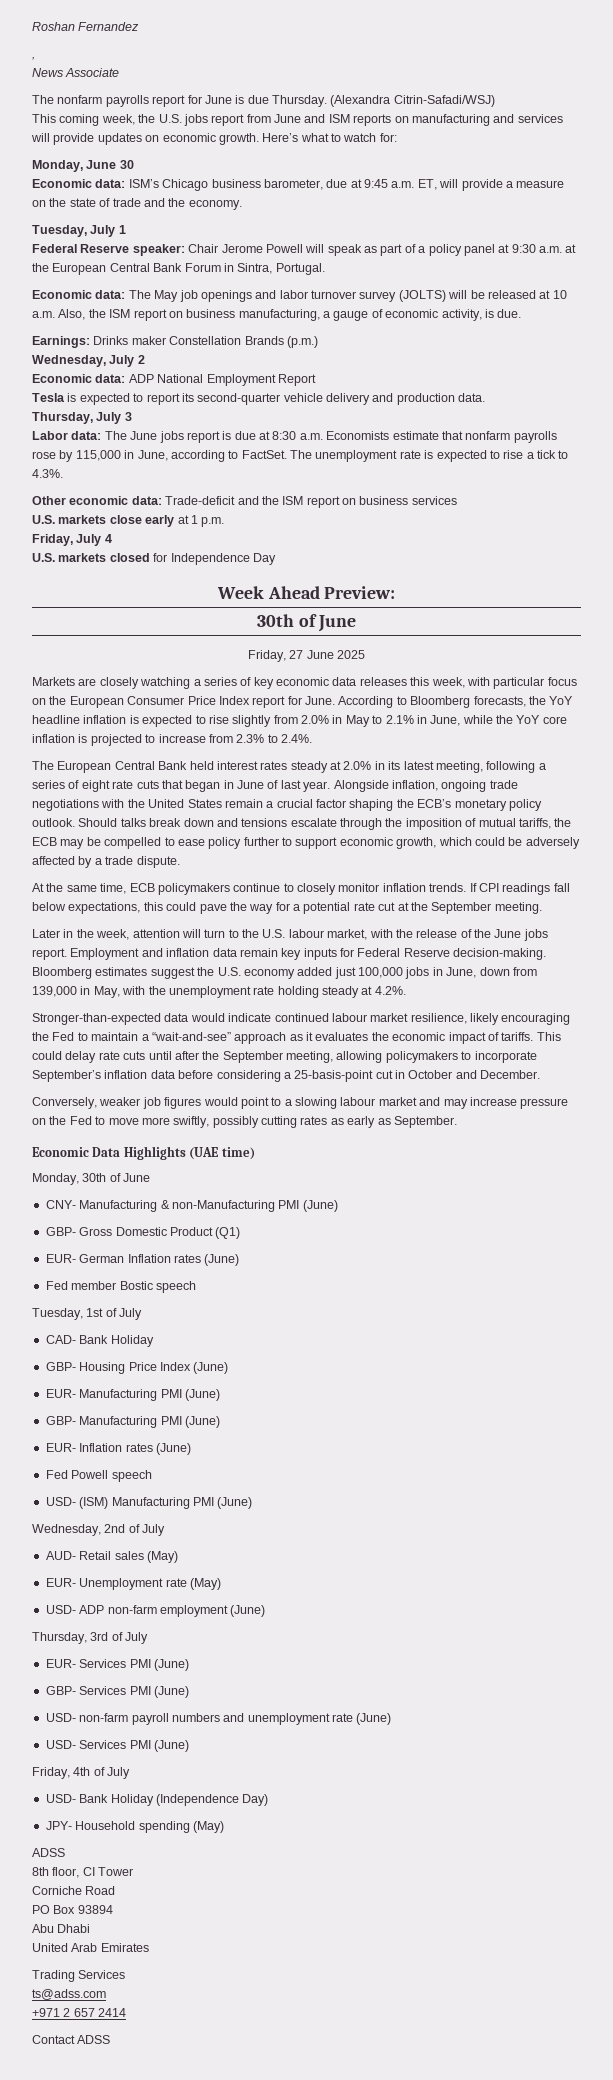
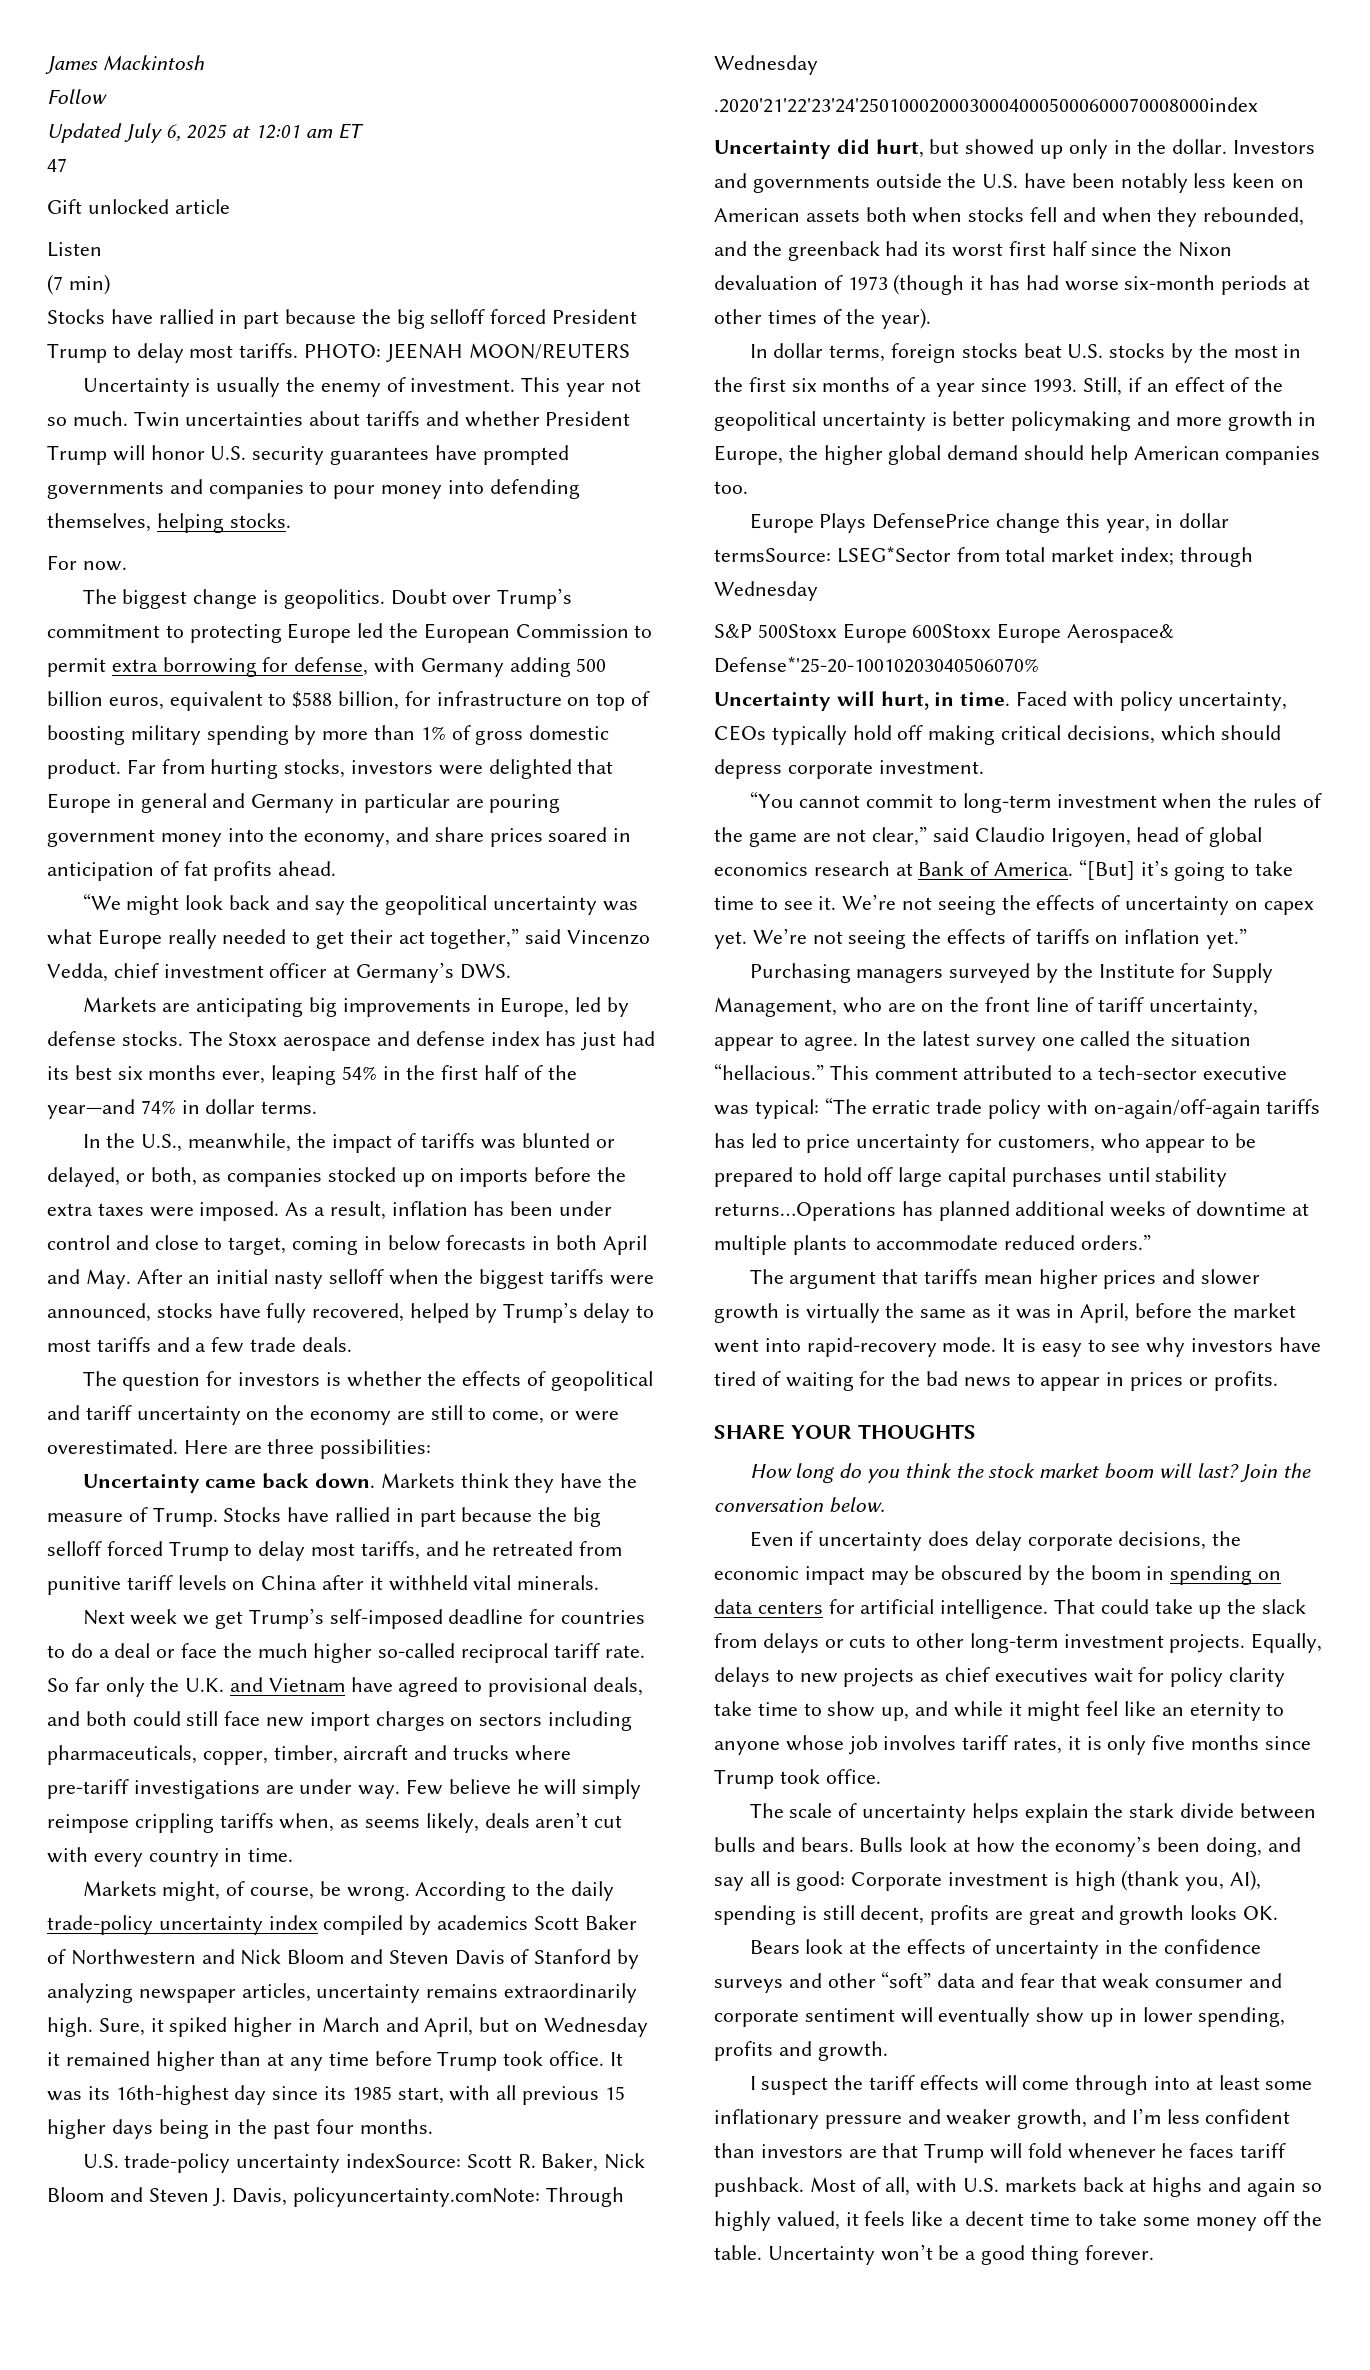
- Roshan Fernandez
- ,
- News Associate
- The nonfarm payrolls report for June is due Thursday. (Alexandra Citrin-Safadi/WSJ)
- This coming week, the U.S. jobs report from June and ISM reports on manufacturing and services will provide updates on economic growth. Here’s what to watch for:
- Monday, June 30
- Economic data: ISM’s Chicago business barometer, due at 9:45 a.m. ET, will provide a measure on the state of trade and the economy.
- Tuesday, July 1
- Federal Reserve speaker: Chair Jerome Powell will speak as part of a policy panel at 9:30 a.m. at the European Central Bank Forum in Sintra, Portugal.
- Economic data: The May job openings and labor turnover survey (JOLTS) will be released at 10 a.m. Also, the ISM report on business manufacturing, a gauge of economic activity, is due.
- Earnings: Drinks maker Constellation Brands (p.m.)
- Wednesday, July 2
- Economic data: ADP National Employment Report
- Tesla is expected to report its second-quarter vehicle delivery and production data.
- Thursday, July 3
- Labor data: The June jobs report is due at 8:30 a.m. Economists estimate that nonfarm payrolls rose by 115,000 in June, according to FactSet. The unemployment rate is expected to rise a tick to 4.3%.
- Other economic data: Trade-deficit and the ISM report on business services
- U.S. markets close early at 1 p.m.
- Friday, July 4
- U.S. markets closed for Independence Day
- Week Ahead Preview:
- 30th of June
- Friday, 27 June 2025
- Markets are closely watching a series of key economic data releases this week, with particular focus on the European Consumer Price Index report for June. According to Bloomberg forecasts, the YoY headline inflation is expected to rise slightly from 2.0% in May to 2.1% in June, while the YoY core inflation is projected to increase from 2.3% to 2.4%.
- The European Central Bank held interest rates steady at 2.0% in its latest meeting, following a series of eight rate cuts that began in June of last year. Alongside inflation, ongoing trade negotiations with the United States remain a crucial factor shaping the ECB’s monetary policy outlook. Should talks break down and tensions escalate through the imposition of mutual tariffs, the ECB may be compelled to ease policy further to support economic growth, which could be adversely affected by a trade dispute.
- At the same time, ECB policymakers continue to closely monitor inflation trends. If CPI readings fall below expectations, this could pave the way for a potential rate cut at the September meeting.
- Later in the week, attention will turn to the U.S. labour market, with the release of the June jobs report. Employment and inflation data remain key inputs for Federal Reserve decision-making. Bloomberg estimates suggest the U.S. economy added just 100,000 jobs in June, down from 139,000 in May, with the unemployment rate holding steady at 4.2%.
- Stronger-than-expected data would indicate continued labour market resilience, likely encouraging the Fed to maintain a “wait-and-see” approach as it evaluates the economic impact of tariffs. This could delay rate cuts until after the September meeting, allowing policymakers to incorporate September’s inflation data before considering a 25-basis-point cut in October and December.
- Conversely, weaker job figures would point to a slowing labour market and may increase pressure on the Fed to move more swiftly, possibly cutting rates as early as September.
- Economic Data Highlights (UAE time)
- Monday, 30th of June
- CNY- Manufacturing & non-Manufacturing PMI (June)
- GBP- Gross Domestic Product (Q1)
- EUR- German Inflation rates (June)
- Fed member Bostic speech
- Tuesday, 1st of July
- CAD- Bank Holiday
- GBP- Housing Price Index (June)
- EUR- Manufacturing PMI (June)
- GBP- Manufacturing PMI (June)
- EUR- Inflation rates (June)
- Fed Powell speech
- USD- (ISM) Manufacturing PMI (June)
- Wednesday, 2nd of July
- AUD- Retail sales (May)
- EUR- Unemployment rate (May)
- USD- ADP non-farm employment (June)
- Thursday, 3rd of July
- EUR- Services PMI (June)
- GBP- Services PMI (June)
- USD- non-farm payroll numbers and unemployment rate (June)
- USD- Services PMI (June)
- Friday, 4th of July
- USD- Bank Holiday (Independence Day)
- JPY- Household spending (May)
- ADSS
- 8th floor, CI Tower
- Corniche Road
- PO Box 93894
- Abu Dhabi
- United Arab Emirates
- Trading Services
- ts@adss.com
- +971 2 657 2414
- Contact ADSS
+ James Mackintosh
+ Follow
+ Updated July 6, 2025 at 12:01 am ET
+ 47
+ Gift unlocked article
+ Listen
+ (7 min)
+ Stocks have rallied in part because the big selloff forced President Trump to delay most tariffs. PHOTO: JEENAH MOON/REUTERS
+ Uncertainty is usually the enemy of investment. This year not so much. Twin uncertainties about tariffs and whether President Trump will honor U.S. security guarantees have prompted governments and companies to pour money into defending themselves, helping stocks.
+ For now.
+ The biggest change is geopolitics. Doubt over Trump’s commitment to protecting Europe led the European Commission to permit extra borrowing for defense, with Germany adding 500 billion euros, equivalent to $588 billion, for infrastructure on top of boosting military spending by more than 1% of gross domestic product. Far from hurting stocks, investors were delighted that Europe in general and Germany in particular are pouring government money into the economy, and share prices soared in anticipation of fat profits ahead.
+ “We might look back and say the geopolitical uncertainty was what Europe really needed to get their act together,” said Vincenzo Vedda, chief investment officer at Germany’s DWS.
+ Markets are anticipating big improvements in Europe, led by defense stocks. The Stoxx aerospace and defense index has just had its best six months ever, leaping 54% in the first half of the year—and 74% in dollar terms.
+ In the U.S., meanwhile, the impact of tariffs was blunted or delayed, or both, as companies stocked up on imports before the extra taxes were imposed. As a result, inflation has been under control and close to target, coming in below forecasts in both April and May. After an initial nasty selloff when the biggest tariffs were announced, stocks have fully recovered, helped by Trump’s delay to most tariffs and a few trade deals.
+ The question for investors is whether the effects of geopolitical and tariff uncertainty on the economy are still to come, or were overestimated. Here are three possibilities:
+ Uncertainty came back down. Markets think they have the measure of Trump. Stocks have rallied in part because the big selloff forced Trump to delay most tariffs, and he retreated from punitive tariff levels on China after it withheld vital minerals.
+ Next week we get Trump’s self-imposed deadline for countries to do a deal or face the much higher so-called reciprocal tariff rate. So far only the U.K. and Vietnam have agreed to provisional deals, and both could still face new import charges on sectors including pharmaceuticals, copper, timber, aircraft and trucks where pre-tariff investigations are under way. Few believe he will simply reimpose crippling tariffs when, as seems likely, deals aren’t cut with every country in time.
+ Markets might, of course, be wrong. According to the daily trade-policy uncertainty index compiled by academics Scott Baker of Northwestern and Nick Bloom and Steven Davis of Stanford by analyzing newspaper articles, uncertainty remains extraordinarily high. Sure, it spiked higher in March and April, but on Wednesday it remained higher than at any time before Trump took office. It was its 16th-highest day since its 1985 start, with all previous 15 higher days being in the past four months.
+ U.S. trade-policy uncertainty indexSource: Scott R. Baker, Nick Bloom and Steven J. Davis, policyuncertainty.comNote: Through Wednesday
+ .2020'21'22'23'24'25010002000300040005000600070008000index
+ Uncertainty did hurt, but showed up only in the dollar. Investors and governments outside the U.S. have been notably less keen on American assets both when stocks fell and when they rebounded, and the greenback had its worst first half since the Nixon devaluation of 1973 (though it has had worse six-month periods at other times of the year).
+ In dollar terms, foreign stocks beat U.S. stocks by the most in the first six months of a year since 1993. Still, if an effect of the geopolitical uncertainty is better policymaking and more growth in Europe, the higher global demand should help American companies too.
+ Europe Plays DefensePrice change this year, in dollar termsSource: LSEG*Sector from total market index; through Wednesday
+ S&P 500Stoxx Europe 600Stoxx Europe Aerospace& Defense*'25-20-10010203040506070%
+ Uncertainty will hurt, in time. Faced with policy uncertainty, CEOs typically hold off making critical decisions, which should depress corporate investment.
+ “You cannot commit to long-term investment when the rules of the game are not clear,” said Claudio Irigoyen, head of global economics research at Bank of America. “[But] it’s going to take time to see it. We’re not seeing the effects of uncertainty on capex yet. We’re not seeing the effects of tariffs on inflation yet.”
+ Purchasing managers surveyed by the Institute for Supply Management, who are on the front line of tariff uncertainty, appear to agree. In the latest survey one called the situation “hellacious.” This comment attributed to a tech-sector executive was typical: “The erratic trade policy with on-again/off-again tariffs has led to price uncertainty for customers, who appear to be prepared to hold off large capital purchases until stability returns…Operations has planned additional weeks of downtime at multiple plants to accommodate reduced orders.”
+ The argument that tariffs mean higher prices and slower growth is virtually the same as it was in April, before the market went into rapid-recovery mode. It is easy to see why investors have tired of waiting for the bad news to appear in prices or profits.
+ SHARE YOUR THOUGHTS
+ How long do you think the stock market boom will last? Join the conversation below.
+ Even if uncertainty does delay corporate decisions, the economic impact may be obscured by the boom in spending on data centers for artificial intelligence. That could take up the slack from delays or cuts to other long-term investment projects. Equally, delays to new projects as chief executives wait for policy clarity take time to show up, and while it might feel like an eternity to anyone whose job involves tariff rates, it is only five months since Trump took office.
+ The scale of uncertainty helps explain the stark divide between bulls and bears. Bulls look at how the economy’s been doing, and say all is good: Corporate investment is high (thank you, AI), spending is still decent, profits are great and growth looks OK.
+ Bears look at the effects of uncertainty in the confidence surveys and other “soft” data and fear that weak consumer and corporate sentiment will eventually show up in lower spending, profits and growth.
+ I suspect the tariff effects will come through into at least some inflationary pressure and weaker growth, and I’m less confident than investors are that Trump will fold whenever he faces tariff pushback. Most of all, with U.S. markets back at highs and again so highly valued, it feels like a decent time to take some money off the table. Uncertainty won’t be a good thing forever.

